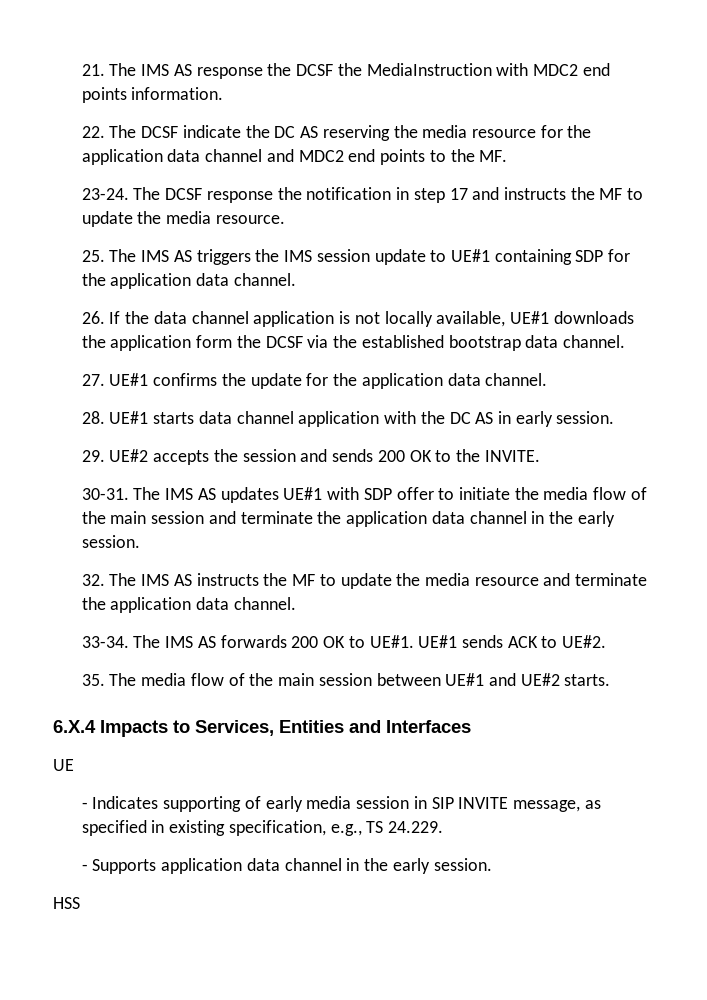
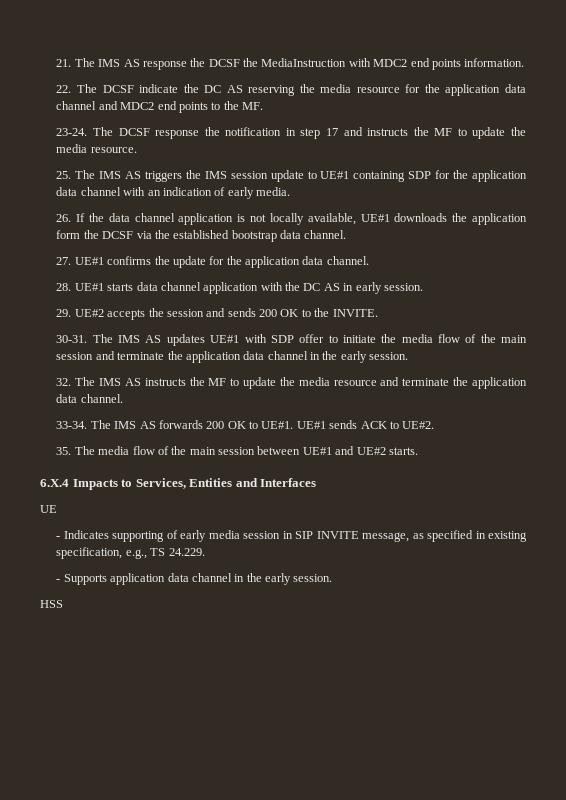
- 25. The IMS AS triggers the IMS session update to UE#1 containing SDP for the application data channel.
+ 25. The IMS AS triggers the IMS session update to UE#1 containing SDP for the application data channel with an indication of early media.

